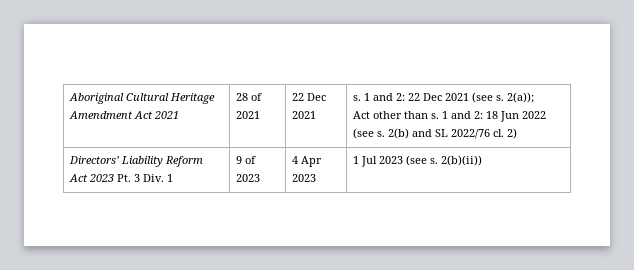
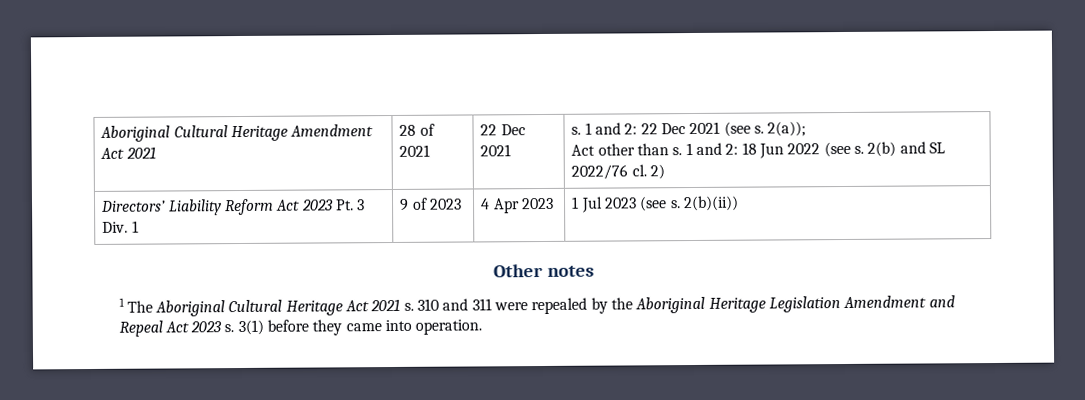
+ Other notes
+ 1 The Aboriginal Cultural Heritage Act 2021 s. 310 and 311 were repealed by the Aboriginal Heritage Legislation Amendment and Repeal Act 2023 s. 3(1) before they came into operation.

